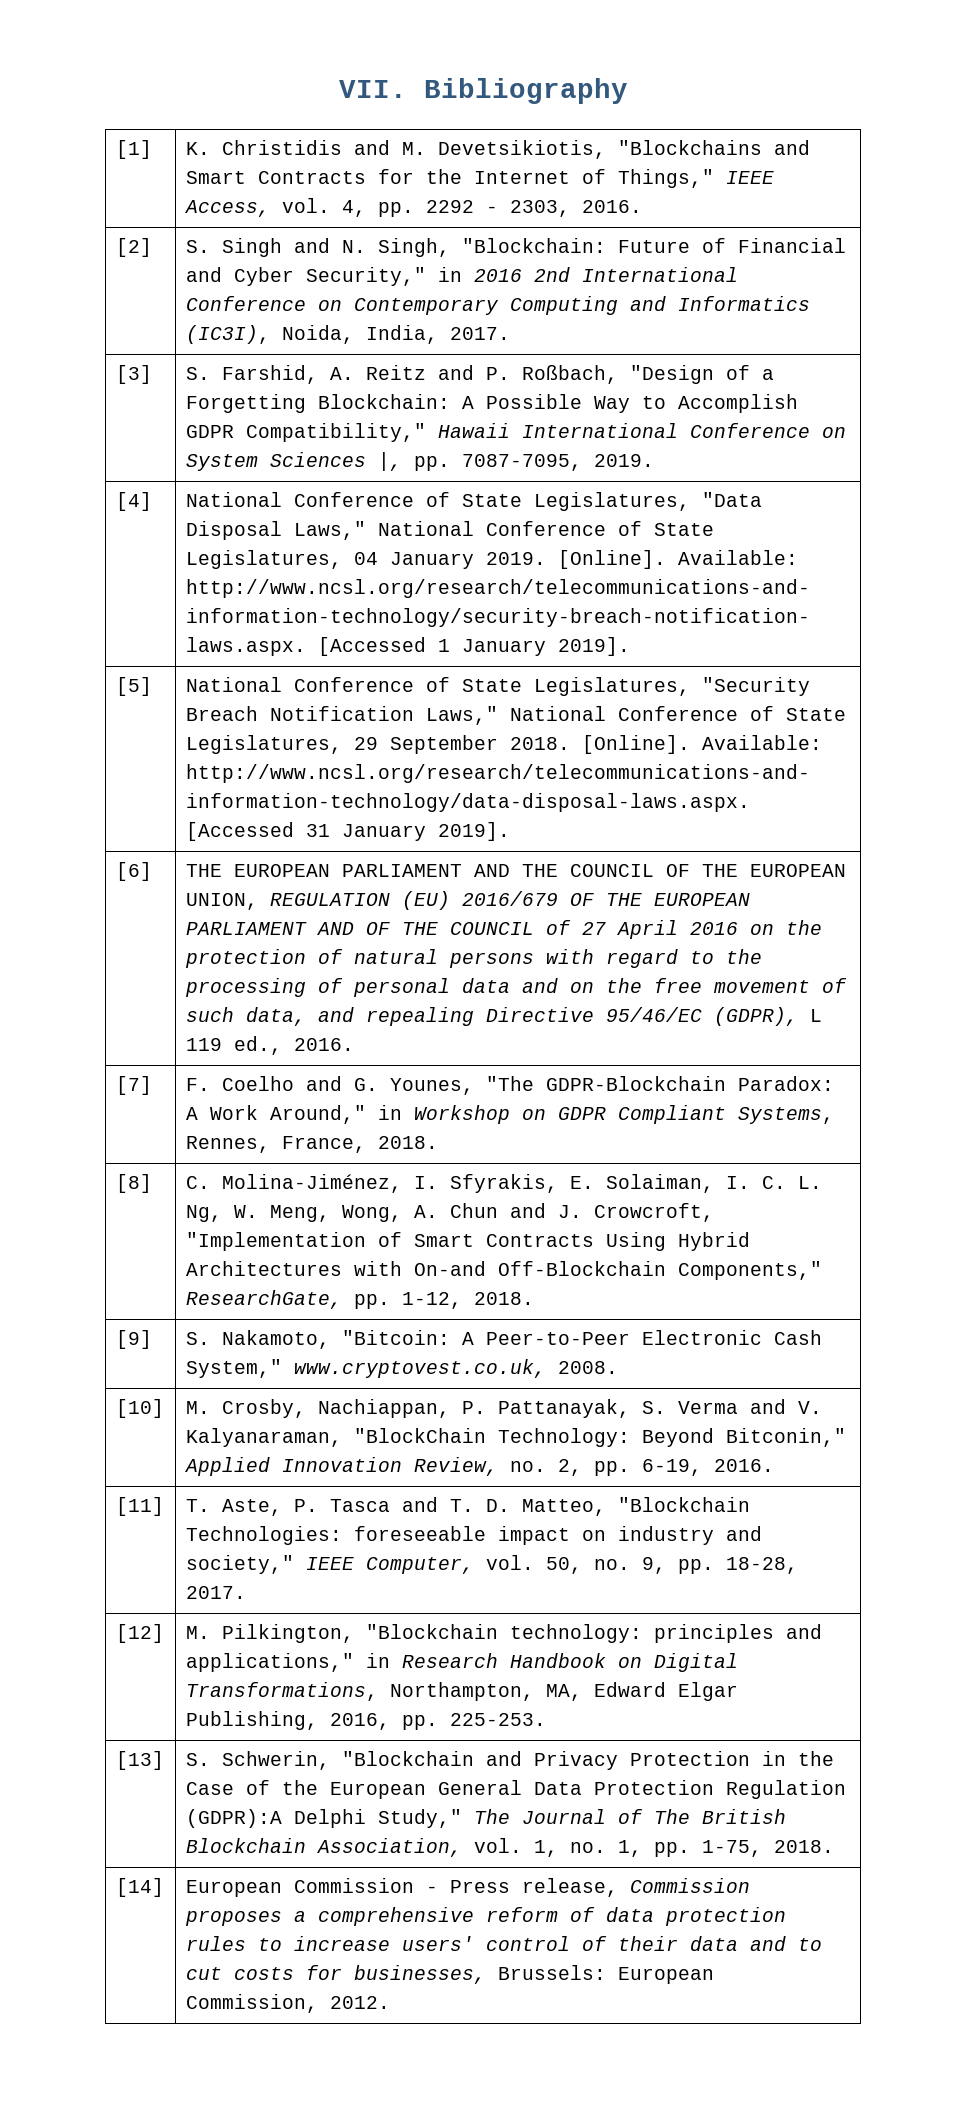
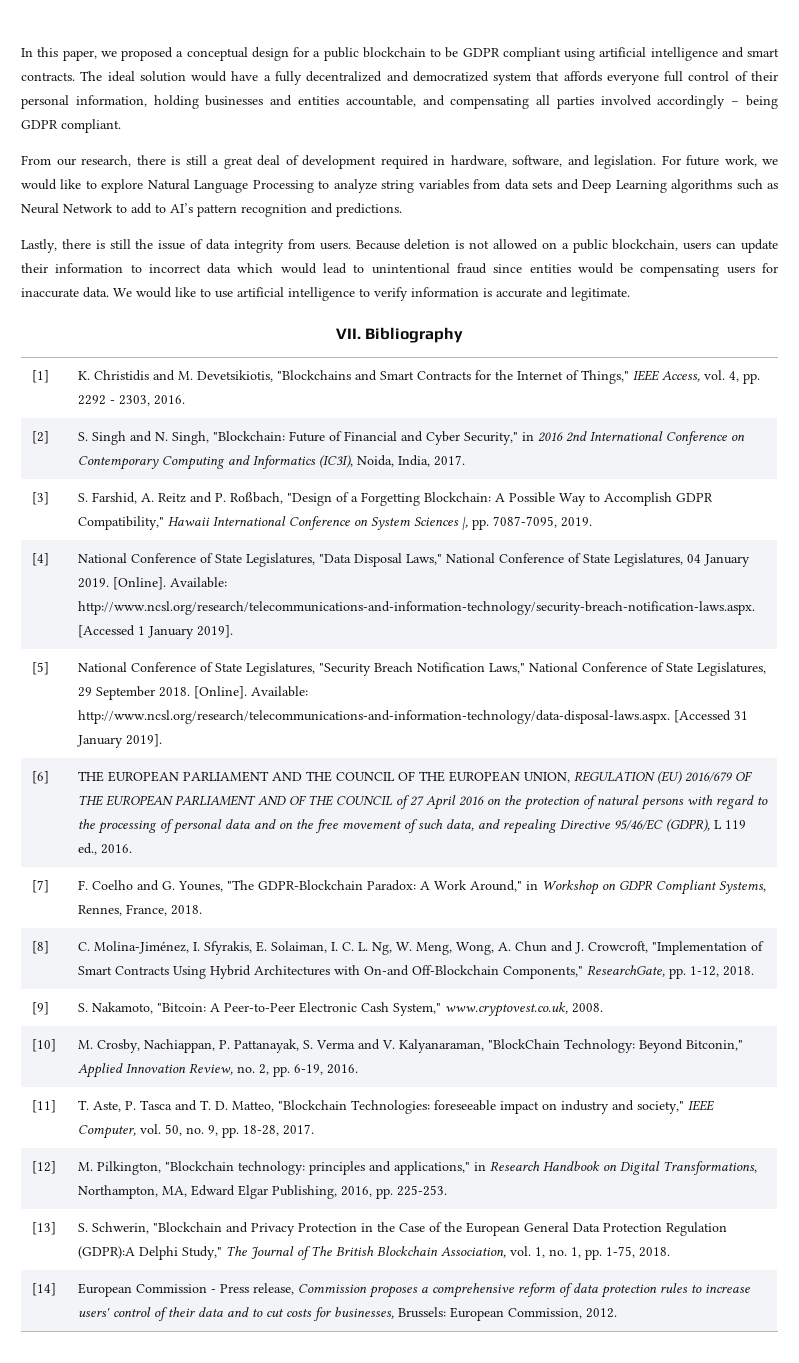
+ In this paper, we proposed a conceptual design for a public blockchain to be GDPR compliant using artificial intelligence and smart contracts. The ideal solution would have a fully decentralized and democratized system that affords everyone full control of their personal information, holding businesses and entities accountable, and compensating all parties involved accordingly – being GDPR compliant.
+ From our research, there is still a great deal of development required in hardware, software, and legislation. For future work, we would like to explore Natural Language Processing to analyze string variables from data sets and Deep Learning algorithms such as Neural Network to add to AI’s pattern recognition and predictions.
+ Lastly, there is still the issue of data integrity from users. Because deletion is not allowed on a public blockchain, users can update their information to incorrect data which would lead to unintentional fraud since entities would be compensating users for inaccurate data. We would like to use artificial intelligence to verify information is accurate and legitimate.

